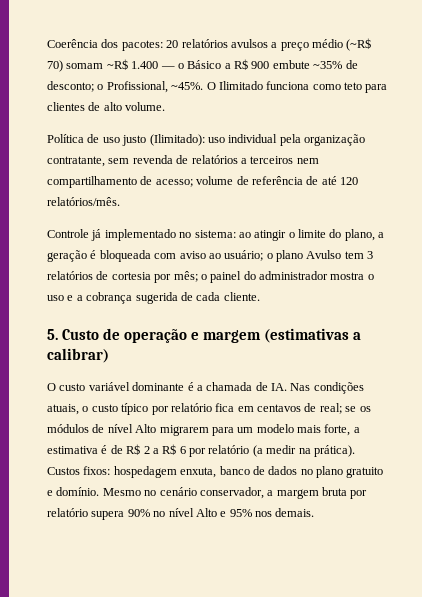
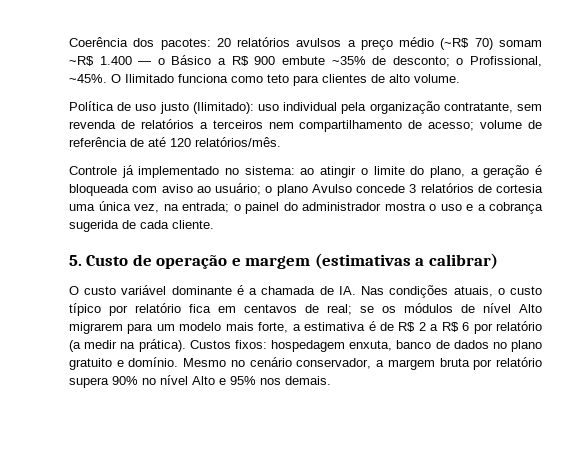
- Controle já implementado no sistema: ao atingir o limite do plano, a geração é bloqueada com aviso ao usuário; o plano Avulso tem 3 relatórios de cortesia por mês; o painel do administrador mostra o uso e a cobrança sugerida de cada cliente.
+ Controle já implementado no sistema: ao atingir o limite do plano, a geração é bloqueada com aviso ao usuário; o plano Avulso concede 3 relatórios de cortesia uma única vez, na entrada; o painel do administrador mostra o uso e a cobrança sugerida de cada cliente.

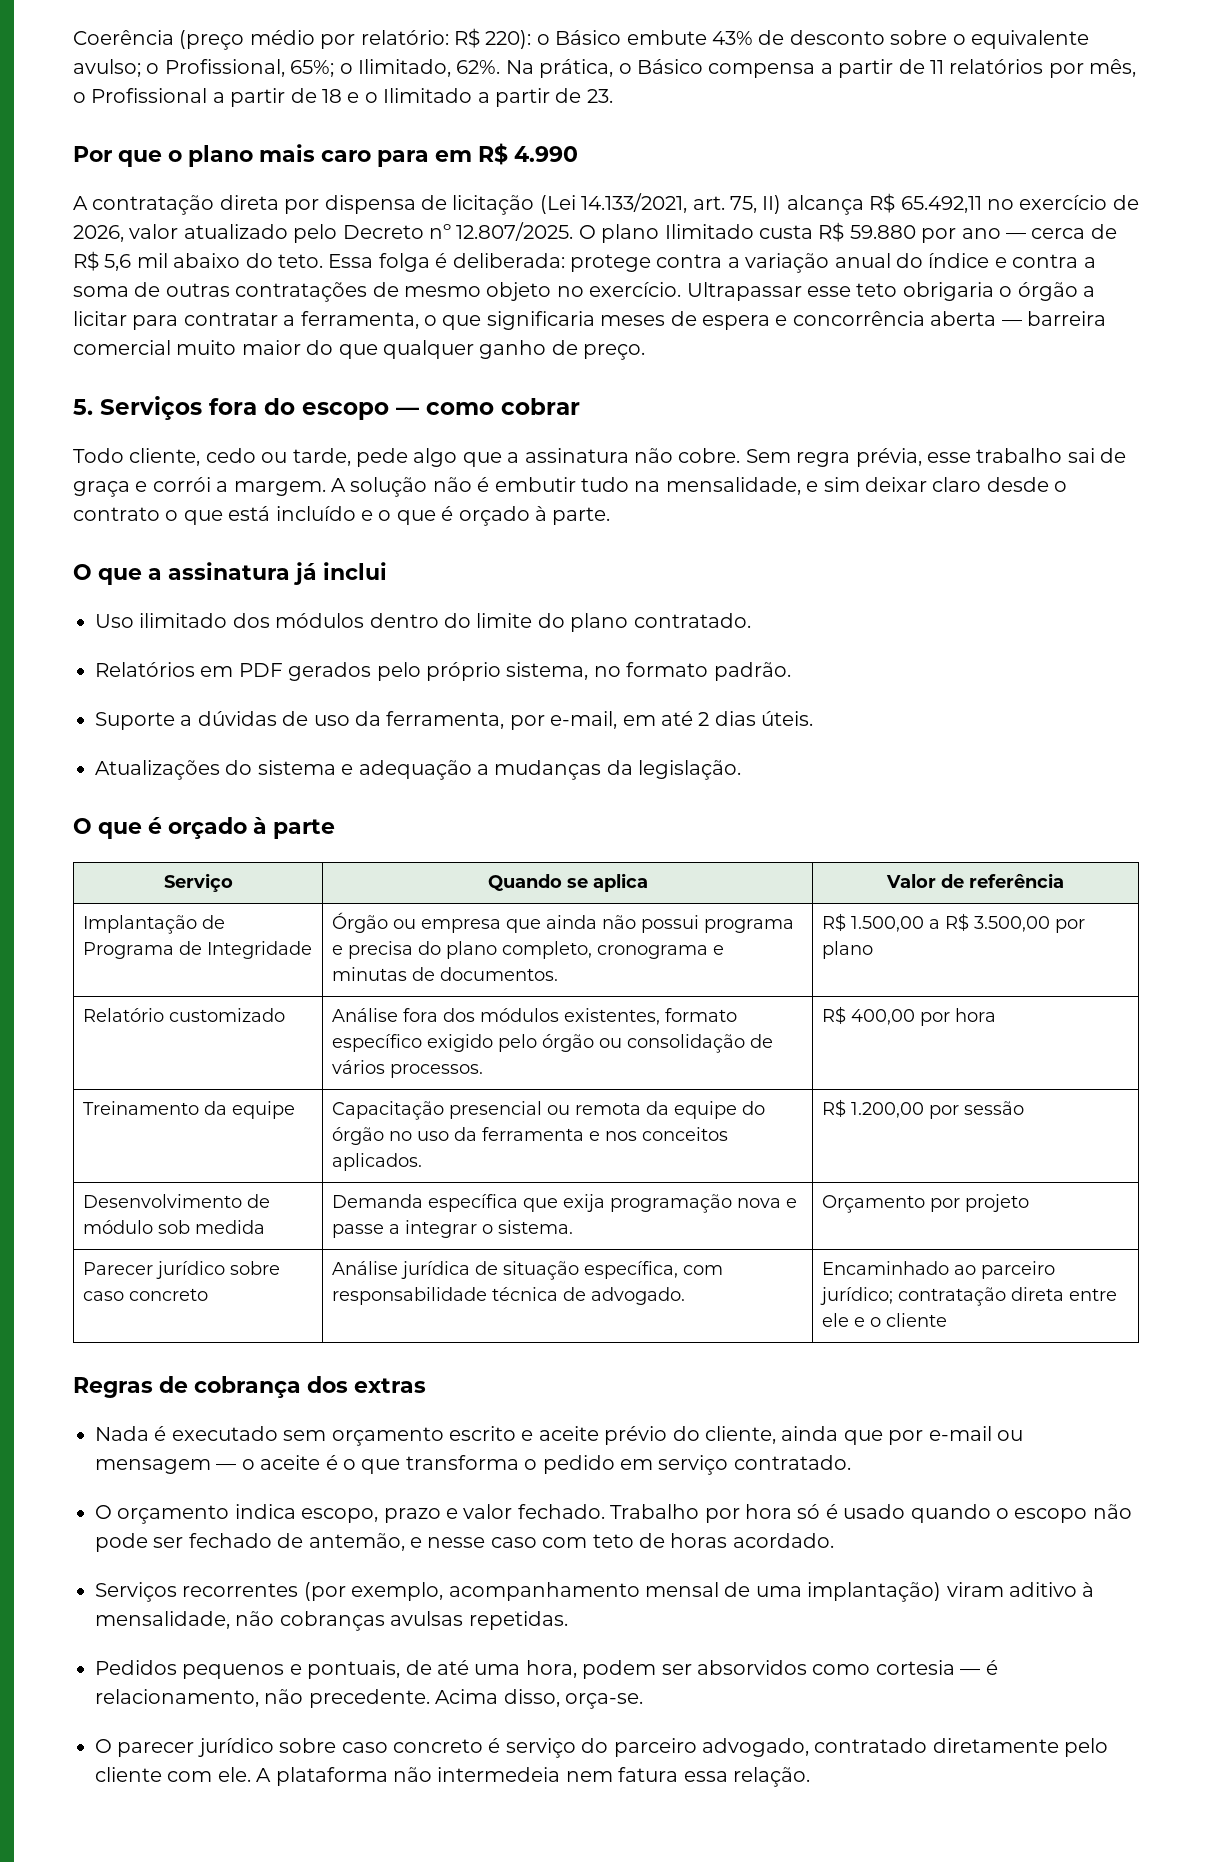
- Coerência dos pacotes: 20 relatórios avulsos a preço médio (~R$ 70) somam ~R$ 1.400 — o Básico a R$ 900 embute ~35% de desconto; o Profissional, ~45%. O Ilimitado funciona como teto para clientes de alto volume.
- Política de uso justo (Ilimitado): uso individual pela organização contratante, sem revenda de relatórios a terceiros nem compartilhamento de acesso; volume de referência de até 120 relatórios/mês.
- Controle já implementado no sistema: ao atingir o limite do plano, a geração é bloqueada com aviso ao usuário; o plano Avulso concede 3 relatórios de cortesia uma única vez, na entrada; o painel do administrador mostra o uso e a cobrança sugerida de cada cliente.
- 5. Custo de operação e margem (estimativas a calibrar)
- O custo variável dominante é a chamada de IA. Nas condições atuais, o custo típico por relatório fica em centavos de real; se os módulos de nível Alto migrarem para um modelo mais forte, a estimativa é de R$ 2 a R$ 6 por relatório (a medir na prática). Custos fixos: hospedagem enxuta, banco de dados no plano gratuito e domínio. Mesmo no cenário conservador, a margem bruta por relatório supera 90% no nível Alto e 95% nos demais.
+ Coerência (preço médio por relatório: R$ 220): o Básico embute 43% de desconto sobre o equivalente avulso; o Profissional, 65%; o Ilimitado, 62%. Na prática, o Básico compensa a partir de 11 relatórios por mês, o Profissional a partir de 18 e o Ilimitado a partir de 23.
+ Por que o plano mais caro para em R$ 4.990
+ A contratação direta por dispensa de licitação (Lei 14.133/2021, art. 75, II) alcança R$ 65.492,11 no exercício de 2026, valor atualizado pelo Decreto nº 12.807/2025. O plano Ilimitado custa R$ 59.880 por ano — cerca de R$ 5,6 mil abaixo do teto. Essa folga é deliberada: protege contra a variação anual do índice e contra a soma de outras contratações de mesmo objeto no exercício. Ultrapassar esse teto obrigaria o órgão a licitar para contratar a ferramenta, o que significaria meses de espera e concorrência aberta — barreira comercial muito maior do que qualquer ganho de preço.
+ 5. Serviços fora do escopo — como cobrar
+ Todo cliente, cedo ou tarde, pede algo que a assinatura não cobre. Sem regra prévia, esse trabalho sai de graça e corrói a margem. A solução não é embutir tudo na mensalidade, e sim deixar claro desde o contrato o que está incluído e o que é orçado à parte.
+ O que a assinatura já inclui
+ Uso ilimitado dos módulos dentro do limite do plano contratado.
+ Relatórios em PDF gerados pelo próprio sistema, no formato padrão.
+ Suporte a dúvidas de uso da ferramenta, por e-mail, em até 2 dias úteis.
+ Atualizações do sistema e adequação a mudanças da legislação.
+ O que é orçado à parte
+ Serviço | Quando se aplica | Valor de referência
+ Implantação de Programa de Integridade | Órgão ou empresa que ainda não possui programa e precisa do plano completo, cronograma e minutas de documentos. | R$ 1.500,00 a R$ 3.500,00 por plano
+ Relatório customizado | Análise fora dos módulos existentes, formato específico exigido pelo órgão ou consolidação de vários processos. | R$ 400,00 por hora
+ Treinamento da equipe | Capacitação presencial ou remota da equipe do órgão no uso da ferramenta e nos conceitos aplicados. | R$ 1.200,00 por sessão
+ Desenvolvimento de módulo sob medida | Demanda específica que exija programação nova e passe a integrar o sistema. | Orçamento por projeto
+ Parecer jurídico sobre caso concreto | Análise jurídica de situação específica, com responsabilidade técnica de advogado. | Encaminhado ao parceiro jurídico; contratação direta entre ele e o cliente
+ Regras de cobrança dos extras
+ Nada é executado sem orçamento escrito e aceite prévio do cliente, ainda que por e-mail ou mensagem — o aceite é o que transforma o pedido em serviço contratado.
+ O orçamento indica escopo, prazo e valor fechado. Trabalho por hora só é usado quando o escopo não pode ser fechado de antemão, e nesse caso com teto de horas acordado.
+ Serviços recorrentes (por exemplo, acompanhamento mensal de uma implantação) viram aditivo à mensalidade, não cobranças avulsas repetidas.
+ Pedidos pequenos e pontuais, de até uma hora, podem ser absorvidos como cortesia — é relacionamento, não precedente. Acima disso, orça-se.
+ O parecer jurídico sobre caso concreto é serviço do parceiro advogado, contratado diretamente pelo cliente com ele. A plataforma não intermedeia nem fatura essa relação.

